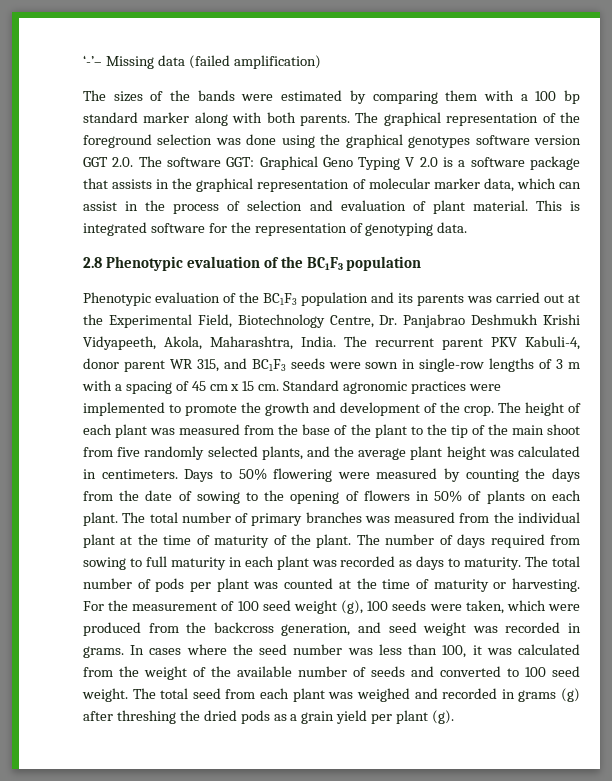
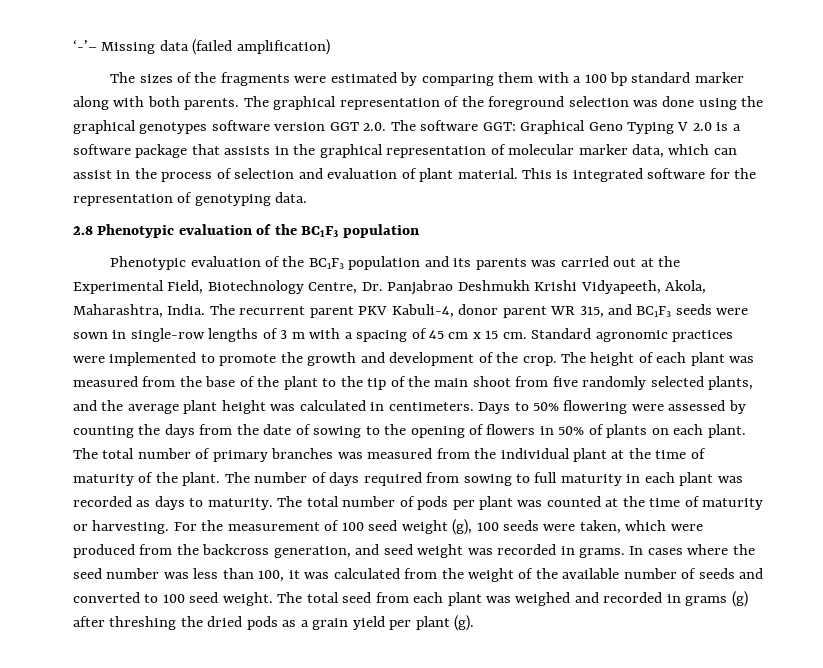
- The sizes of the bands were estimated by comparing them with a 100 bp standard marker along with both parents.
+ The sizes of the fragments were estimated by comparing them with a 100 bp standard marker along with both parents.
- Days to 50% flowering were measured by counting the days from the date of sowing to the opening of flowers in 50% of plants on each plant.
+ Days to 50% flowering were assessed by counting the days from the date of sowing to the opening of flowers in 50% of plants on each plant.

